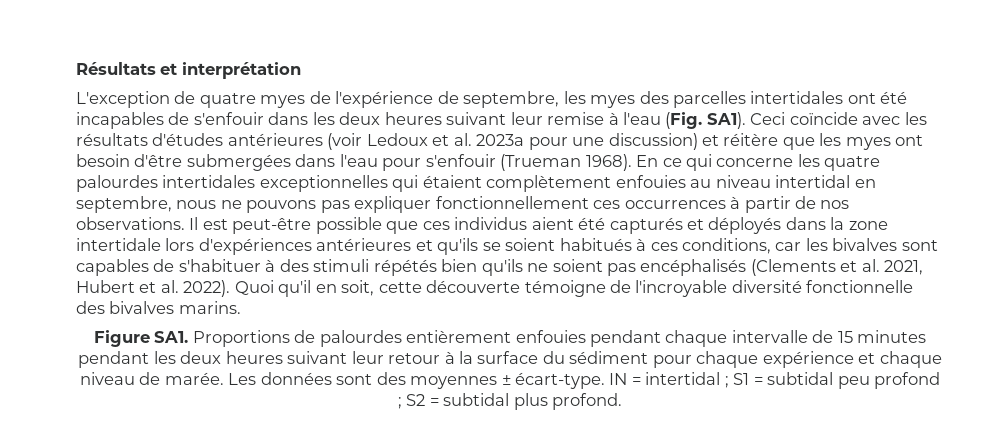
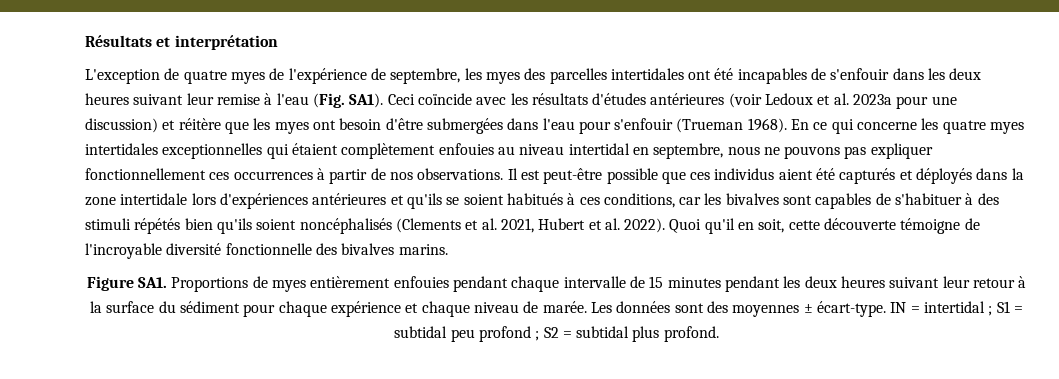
- En ce qui concerne les quatre palourdes intertidales exceptionnelles qui étaient complètement enfouies au niveau intertidal en septembre, nous ne pouvons pas expliquer fonctionnellement ces occurrences à partir de nos observations.
+ En ce qui concerne les quatre myes intertidales exceptionnelles qui étaient complètement enfouies au niveau intertidal en septembre, nous ne pouvons pas expliquer fonctionnellement ces occurrences à partir de nos observations.
- Il est peut-être possible que ces individus aient été capturés et déployés dans la zone intertidale lors d'expériences antérieures et qu'ils se soient habitués à ces conditions, car les bivalves sont capables de s'habituer à des stimuli répétés bien qu'ils ne soient pas encéphalisés (Clements et al. 2021, Hubert et al. 2022).
+ Il est peut-être possible que ces individus aient été capturés et déployés dans la zone intertidale lors d'expériences antérieures et qu'ils se soient habitués à ces conditions, car les bivalves sont capables de s'habituer à des stimuli répétés bien qu'ils soient noncéphalisés (Clements et al. 2021, Hubert et al. 2022).
- Figure SA1. Proportions de palourdes entièrement enfouies pendant chaque intervalle de 15 minutes pendant les deux heures suivant leur retour à la surface du sédiment pour chaque expérience et chaque niveau de marée.
+ Figure SA1. Proportions de myes entièrement enfouies pendant chaque intervalle de 15 minutes pendant les deux heures suivant leur retour à la surface du sédiment pour chaque expérience et chaque niveau de marée.

